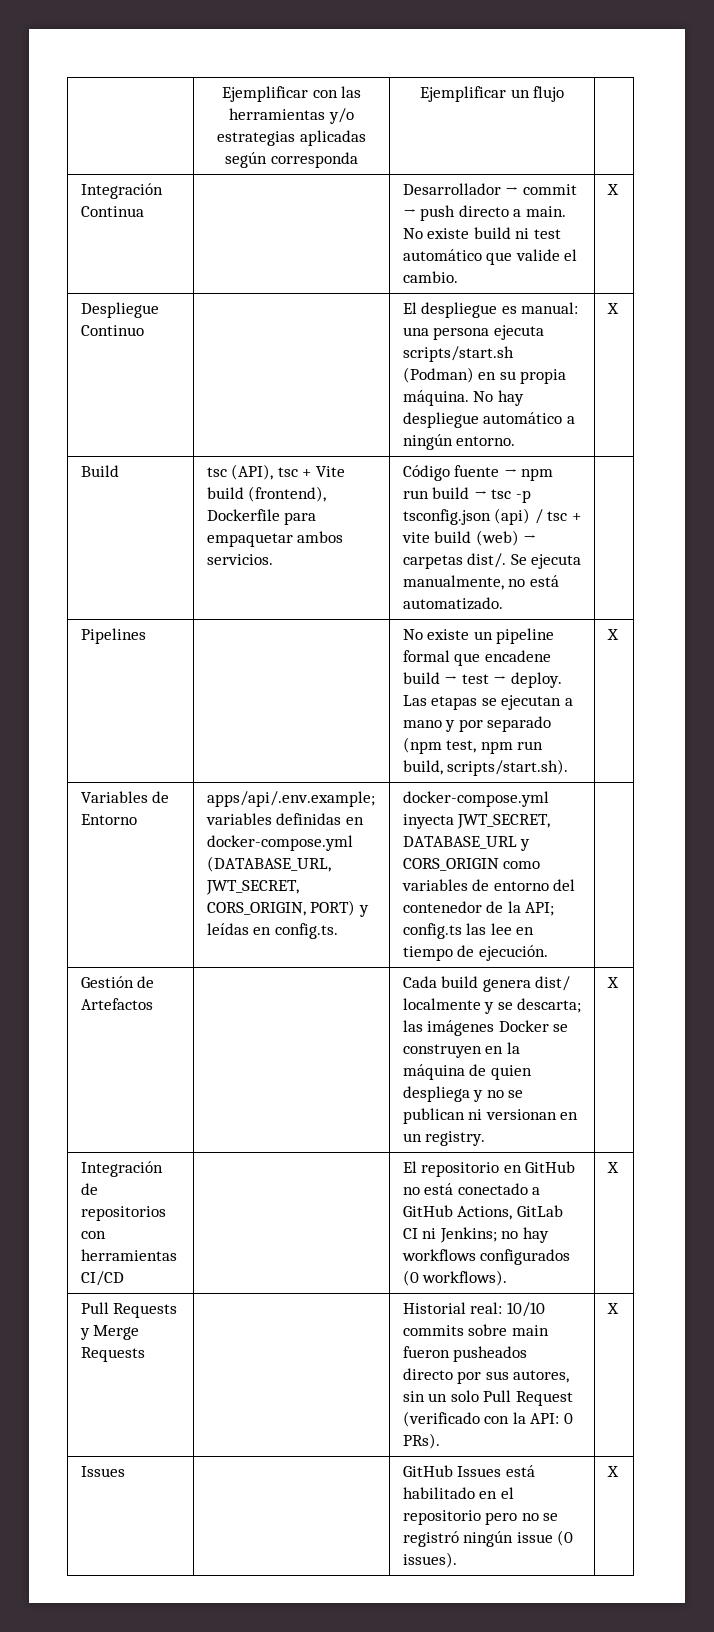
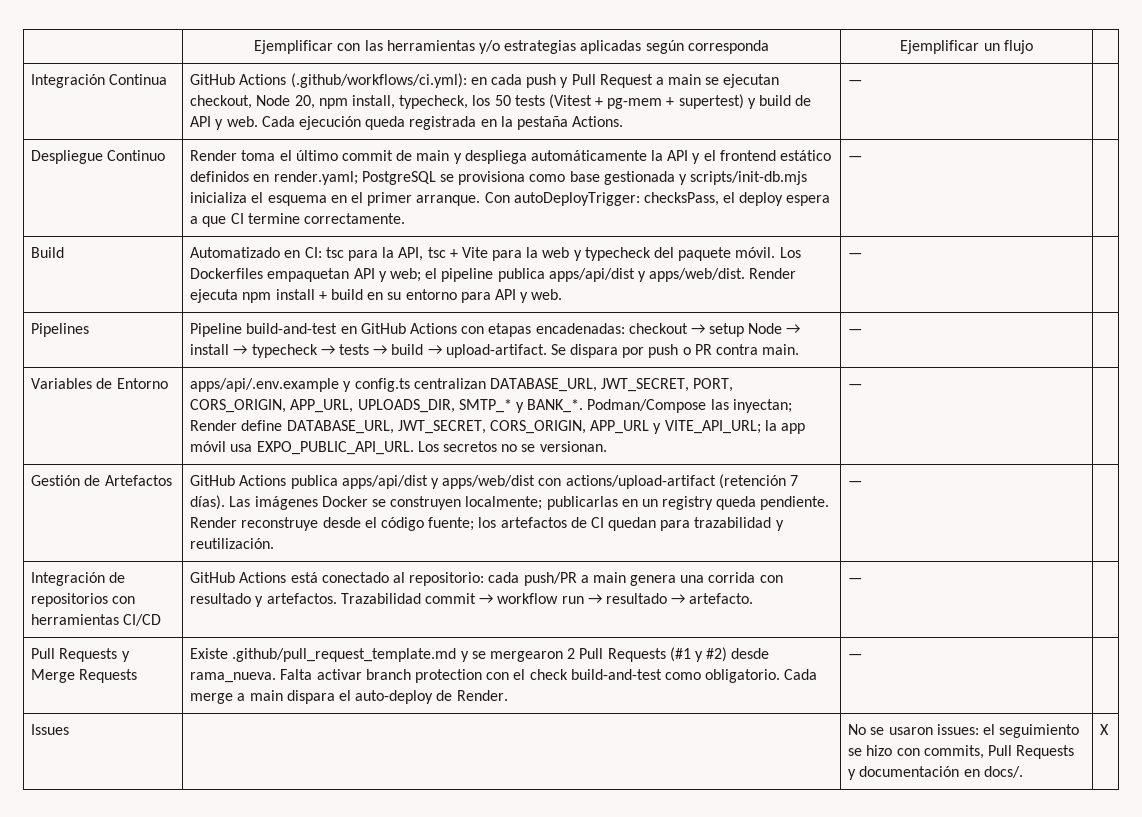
- Desarrollador → commit → push directo a main. No existe build ni test automático que valide el cambio. | X
- Despliegue Continuo | | El despliegue es manual: una persona ejecuta scripts/start.sh (Podman) en su propia máquina. No hay despliegue automático a ningún entorno. | X
- Build | tsc (API), tsc + Vite build (frontend), Dockerfile para empaquetar ambos servicios. | Código fuente → npm run build → tsc -p tsconfig.json (api) / tsc + vite build (web) → carpetas dist/. Se ejecuta manualmente, no está automatizado. |
- Pipelines | | No existe un pipeline formal que encadene build → test → deploy. Las etapas se ejecutan a mano y por separado (npm test, npm run build, scripts/start.sh). | X
- Variables de Entorno | apps/api/.env.example; variables definidas en docker-compose.yml (DATABASE_URL, JWT_SECRET, CORS_ORIGIN, PORT) y leídas en config.ts. | docker-compose.yml inyecta JWT_SECRET, DATABASE_URL y CORS_ORIGIN como variables de entorno del contenedor de la API; config.ts las lee en tiempo de ejecución. |
- Gestión de Artefactos | | Cada build genera dist/ localmente y se descarta; las imágenes Docker se construyen en la máquina de quien despliega y no se publican ni versionan en un registry. | X
+ GitHub Actions (.github/workflows/ci.yml): en cada push y Pull Request a main se ejecutan checkout, Node 20, npm install, typecheck, los 50 tests (Vitest + pg-mem + supertest) y build de API y web. Cada ejecución queda registrada en la pestaña Actions. | — |
+ Despliegue Continuo | Render toma el último commit de main y despliega automáticamente la API y el frontend estático definidos en render.yaml; PostgreSQL se provisiona como base gestionada y scripts/init-db.mjs inicializa el esquema en el primer arranque. Con autoDeployTrigger: checksPass, el deploy espera a que CI termine correctamente. | — |
+ Build | Automatizado en CI: tsc para la API, tsc + Vite para la web y typecheck del paquete móvil. Los Dockerfiles empaquetan API y web; el pipeline publica apps/api/dist y apps/web/dist. Render ejecuta npm install + build en su entorno para API y web. | — |
+ Pipelines | Pipeline build-and-test en GitHub Actions con etapas encadenadas: checkout → setup Node → install → typecheck → tests → build → upload-artifact. Se dispara por push o PR contra main. | — |
+ Variables de Entorno | apps/api/.env.example y config.ts centralizan DATABASE_URL, JWT_SECRET, PORT, CORS_ORIGIN, APP_URL, UPLOADS_DIR, SMTP_* y BANK_*. Podman/Compose las inyectan; Render define DATABASE_URL, JWT_SECRET, CORS_ORIGIN, APP_URL y VITE_API_URL; la app móvil usa EXPO_PUBLIC_API_URL. Los secretos no se versionan. | — |
+ Gestión de Artefactos | GitHub Actions publica apps/api/dist y apps/web/dist con actions/upload-artifact (retención 7 días). Las imágenes Docker se construyen localmente; publicarlas en un registry queda pendiente. Render reconstruye desde el código fuente; los artefactos de CI quedan para trazabilidad y reutilización. | —
- Integración de repositorios con herramientas CI/CD | | El repositorio en GitHub no está conectado a GitHub Actions, GitLab CI ni Jenkins; no hay workflows configurados (0 workflows). | X
+ Integración de repositorios con herramientas CI/CD | GitHub Actions está conectado al repositorio: cada push/PR a main genera una corrida con resultado y artefactos. Trazabilidad commit → workflow run → resultado → artefacto. | — |
- Pull Requests y Merge Requests | | Historial real: 10/10 commits sobre main fueron pusheados directo por sus autores, sin un solo Pull Request (verificado con la API: 0 PRs). | X
- Issues | | GitHub Issues está habilitado en el repositorio pero no se registró ningún issue (0 issues). | X
+ Pull Requests y Merge Requests | Existe .github/pull_request_template.md y se mergearon 2 Pull Requests (#1 y #2) desde rama_nueva. Falta activar branch protection con el check build-and-test como obligatorio. Cada merge a main dispara el auto-deploy de Render. | — |
+ Issues | | No se usaron issues: el seguimiento se hizo con commits, Pull Requests y documentación en docs/. | X

